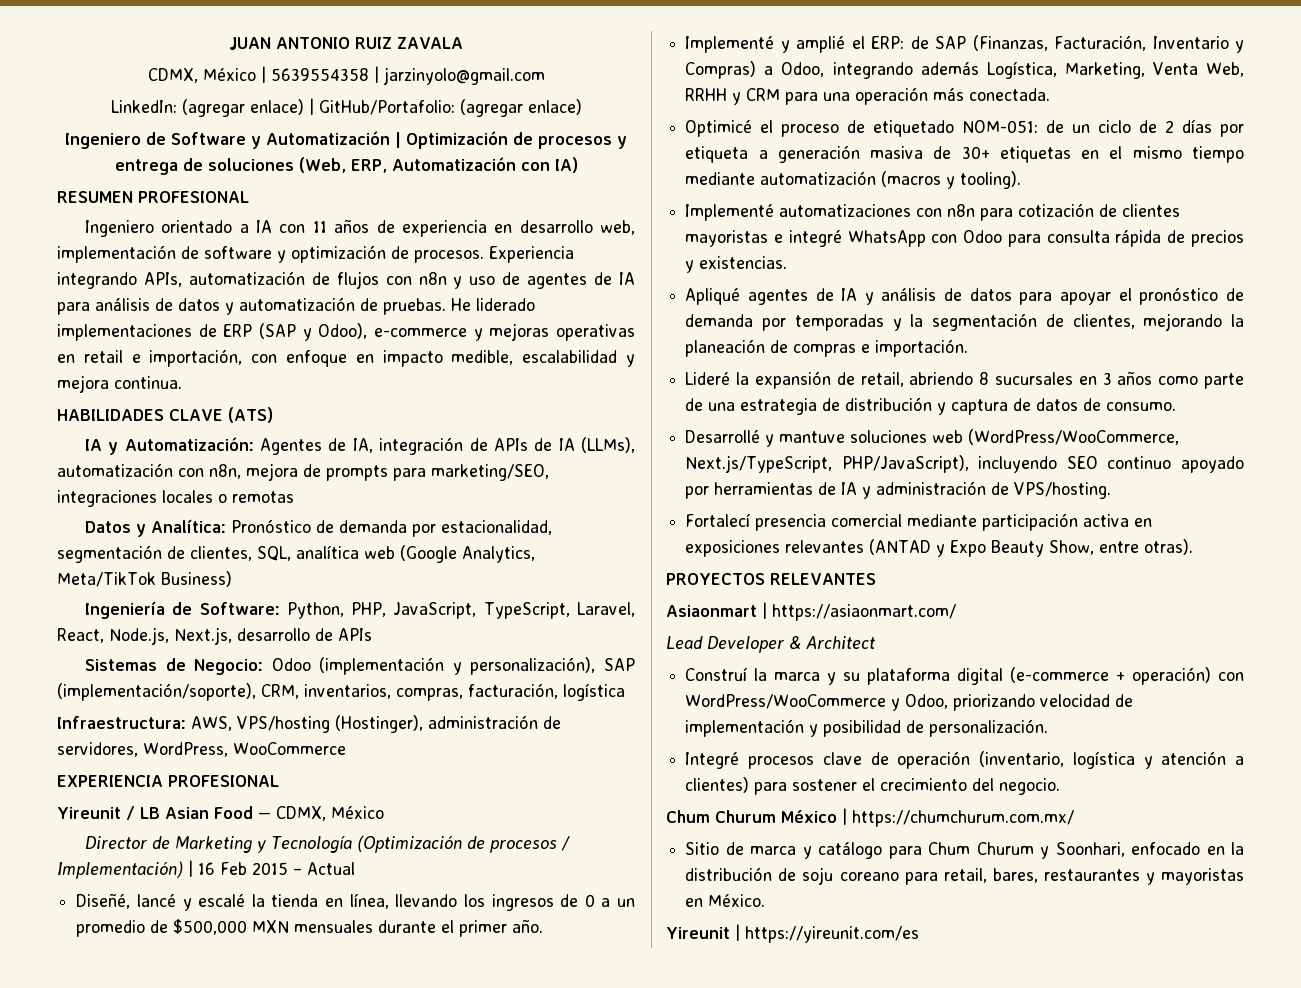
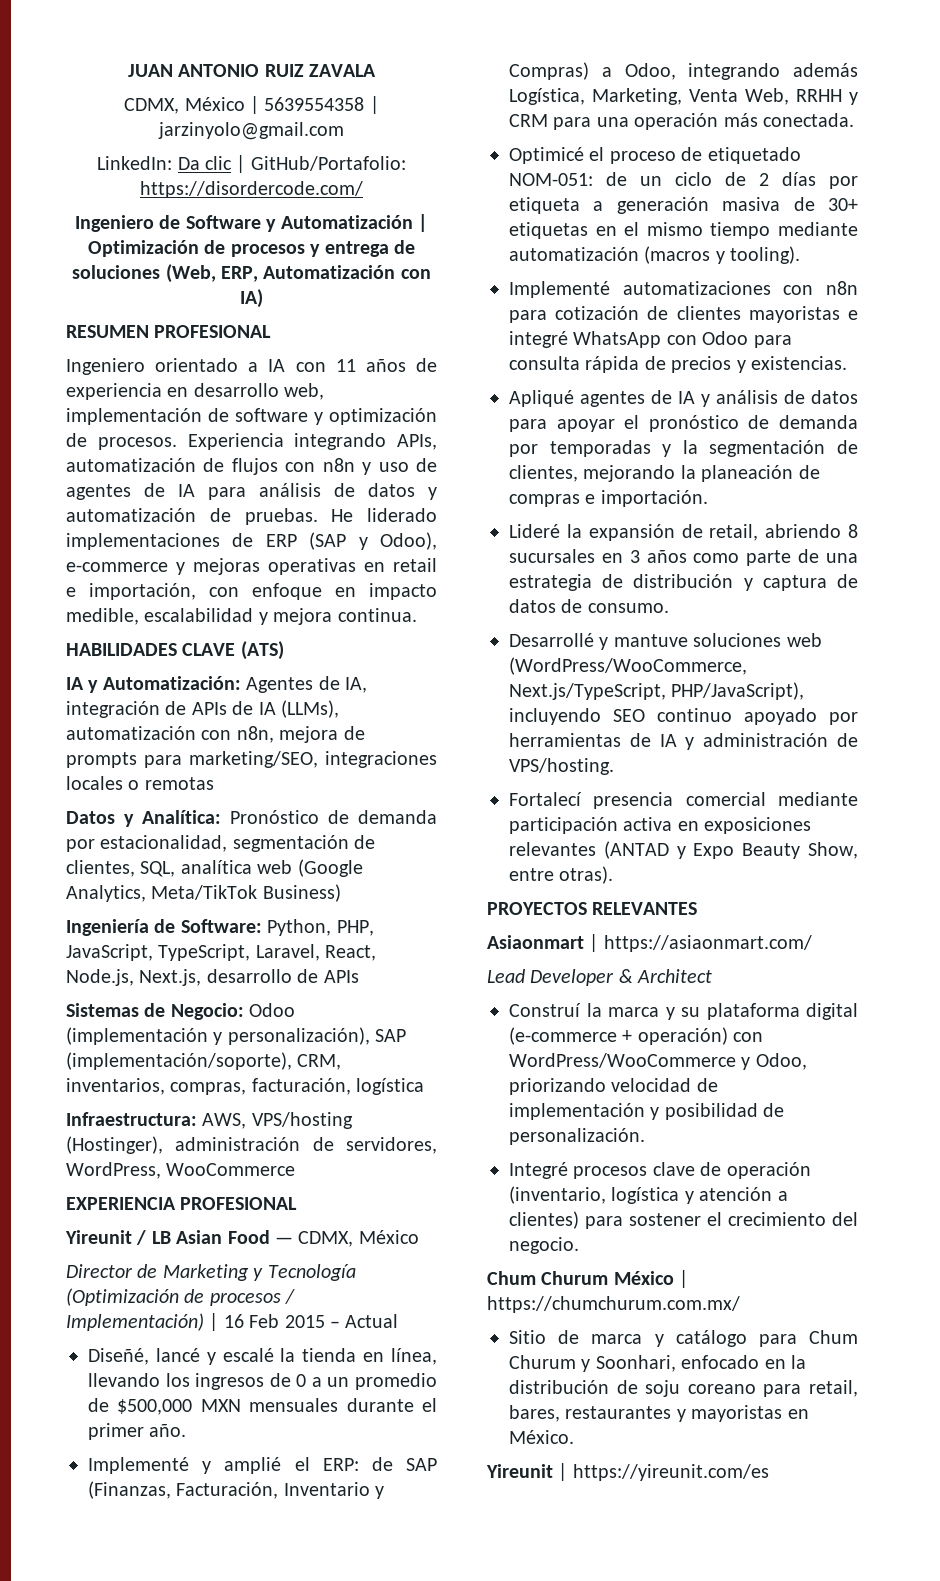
- LinkedIn: (agregar enlace) | GitHub/Portafolio: (agregar enlace)
+ LinkedIn: Da clic | GitHub/Portafolio: https://disordercode.com/

